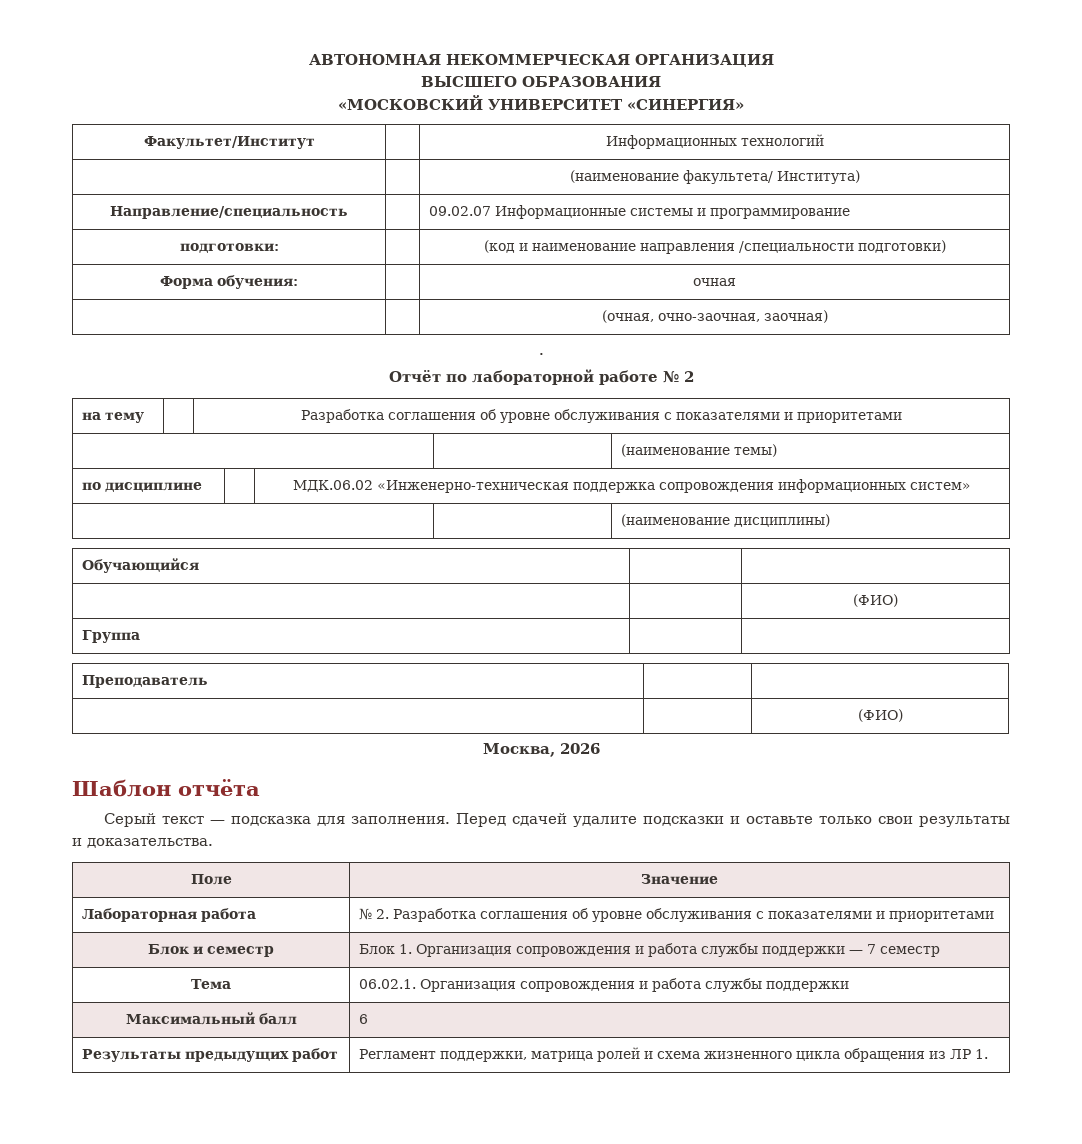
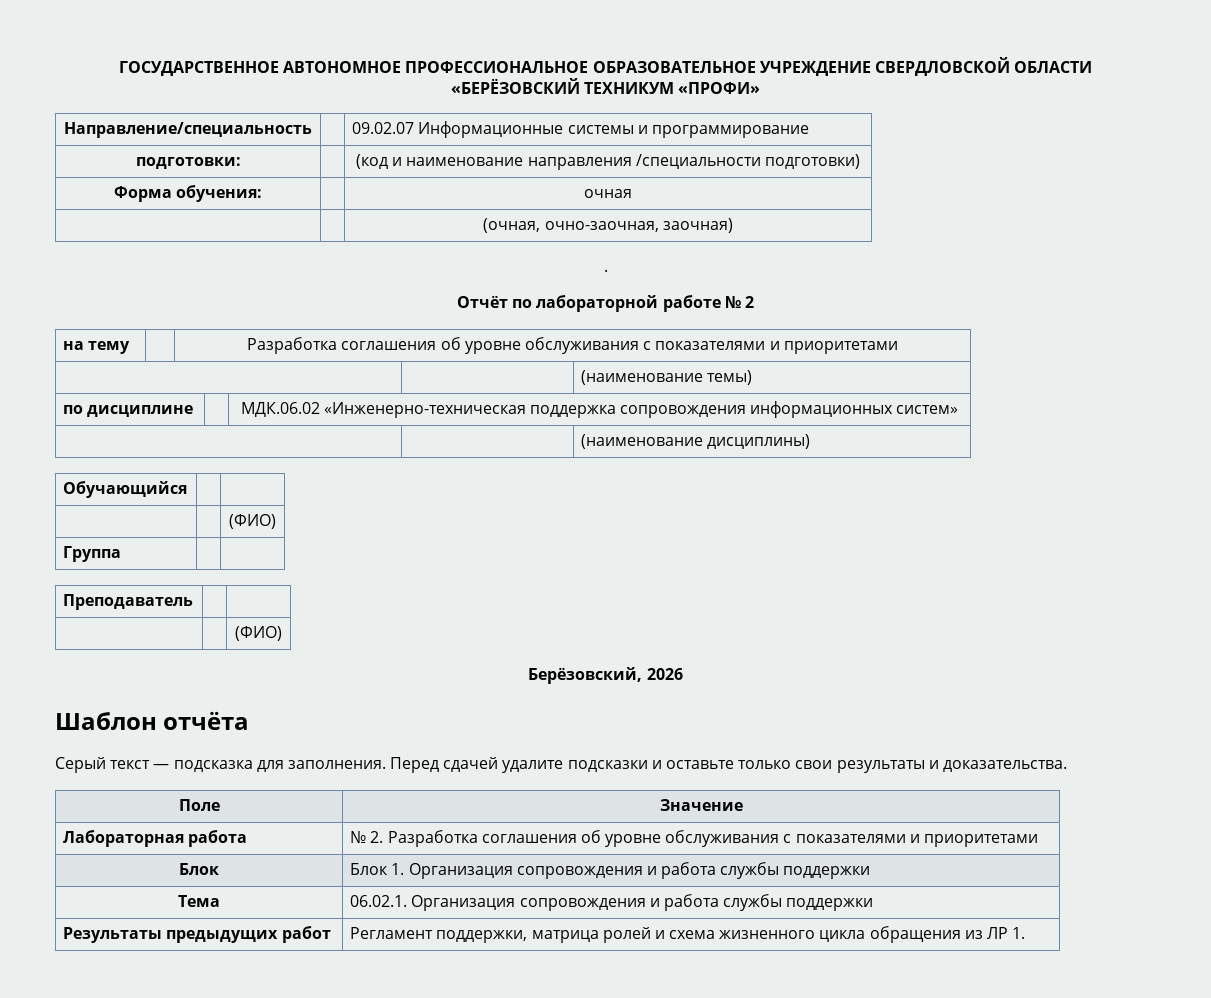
- АВТОНОМНАЯ НЕКОММЕРЧЕСКАЯ ОРГАНИЗАЦИЯ
- ВЫСШЕГО ОБРАЗОВАНИЯ
- «МОСКОВСКИЙ УНИВЕРСИТЕТ «СИНЕРГИЯ»
- Факультет/Институт | | Информационных технологий
- | | (наименование факультета/ Института)
+ ГОСУДАРСТВЕННОЕ АВТОНОМНОЕ ПРОФЕССИОНАЛЬНОЕ ОБРАЗОВАТЕЛЬНОЕ УЧРЕЖДЕНИЕ СВЕРДЛОВСКОЙ ОБЛАСТИ «БЕРЁЗОВСКИЙ ТЕХНИКУМ «ПРОФИ»
- Москва, 2026
+ Берёзовский, 2026
- Блок и семестр | Блок 1. Организация сопровождения и работа службы поддержки — 7 семестр
+ Блок | Блок 1. Организация сопровождения и работа службы поддержки
- Максимальный балл | 6

